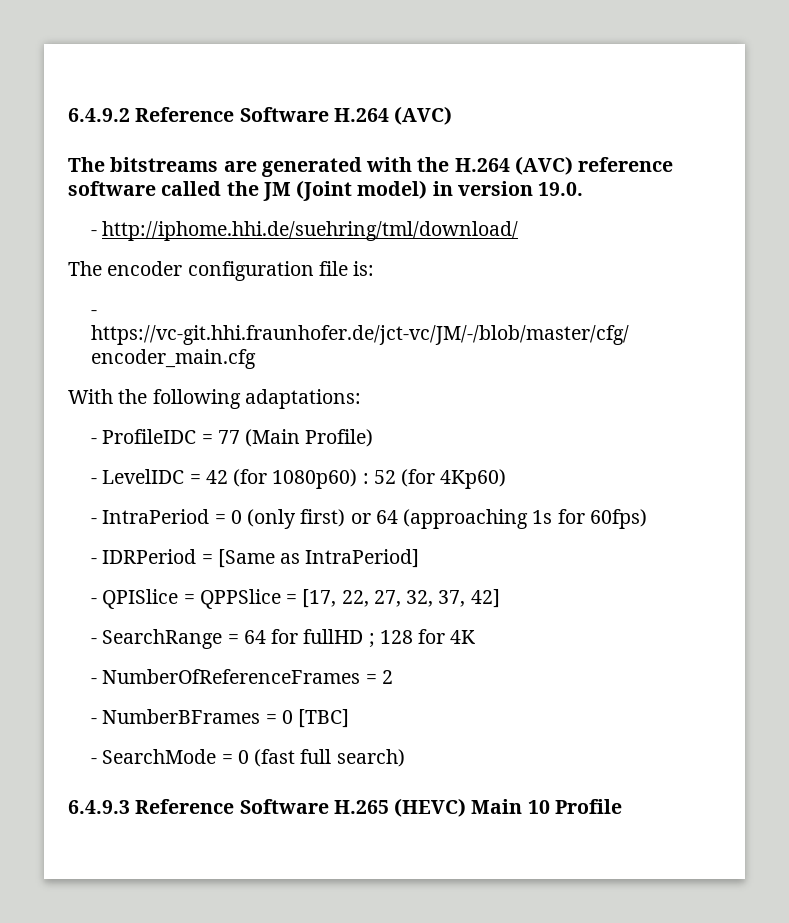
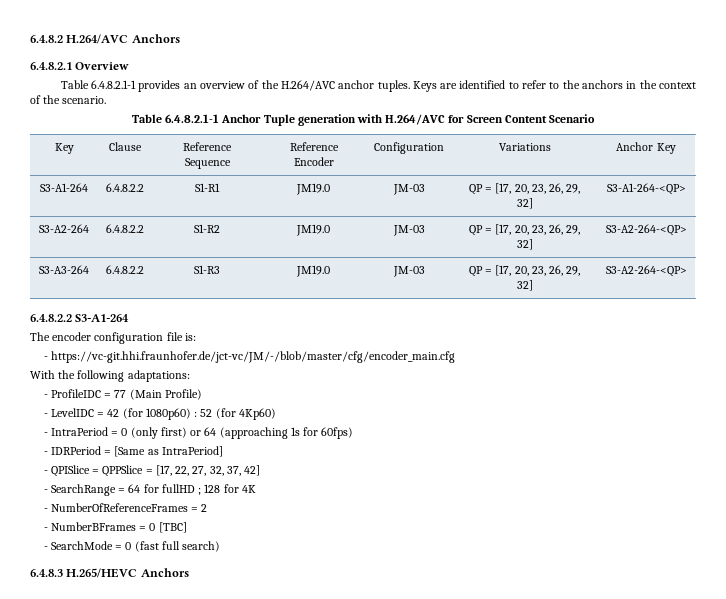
- 6.4.9.2 Reference Software H.264 (AVC)
- The bitstreams are generated with the H.264 (AVC) reference software called the JM (Joint model) in version 19.0.
- - http://iphome.hhi.de/suehring/tml/download/
+ 6.4.8.2 H.264/AVC Anchors
+ 6.4.8.2.1 Overview
+ Table 6.4.8.2.1-1 provides an overview of the H.264/AVC anchor tuples. Keys are identified to refer to the anchors in the context of the scenario.
+ Table 6.4.8.2.1-1 Anchor Tuple generation with H.264/AVC for Screen Content Scenario
+ Key | Clause | Reference Sequence | Reference Encoder | Configuration | Variations | Anchor Key
+ S3-A1-264 | 6.4.8.2.2 | S1-R1 | JM19.0 | JM-03 | QP = [17, 20, 23, 26, 29, 32] | S3-A1-264-<QP>
+ S3-A2-264 | 6.4.8.2.2 | S1-R2 | JM19.0 | JM-03 | QP = [17, 20, 23, 26, 29, 32] | S3-A2-264-<QP>
+ S3-A3-264 | 6.4.8.2.2 | S1-R3 | JM19.0 | JM-03 | QP = [17, 20, 23, 26, 29, 32] | S3-A2-264-<QP>
+ 6.4.8.2.2 S3-A1-264
- 6.4.9.3 Reference Software H.265 (HEVC) Main 10 Profile
+ 6.4.8.3 H.265/HEVC Anchors

